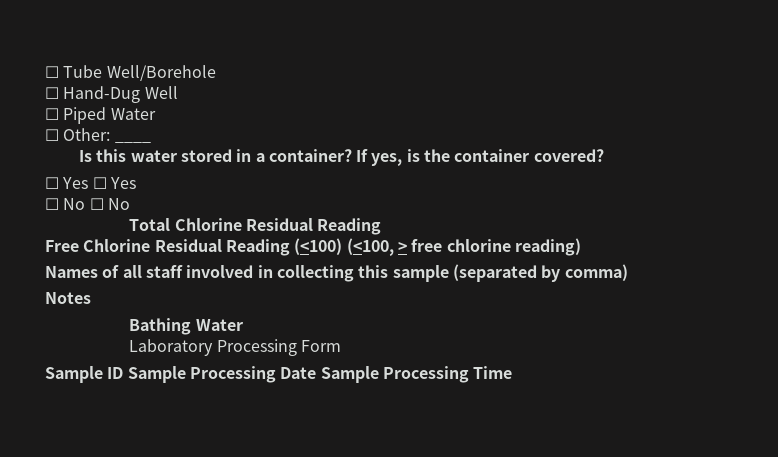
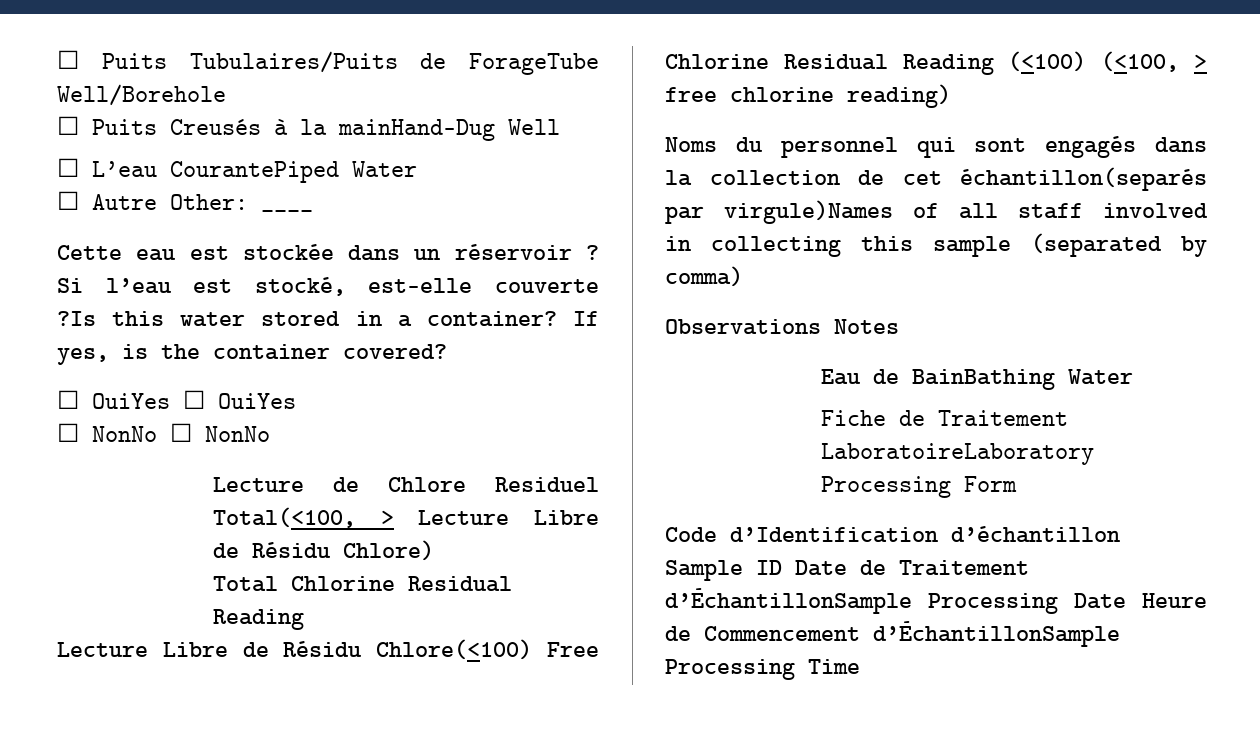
- ☐ Tube Well/Borehole
- ☐ Hand-Dug Well
+ ☐ Puits Tubulaires/Puits de ForageTube Well/Borehole
+ ☐ Puits Creusés à la mainHand-Dug Well
- ☐ Piped Water
+ ☐ L’eau CourantePiped Water
- ☐ Other: ____
+ ☐ Autre Other: ____
- Is this water stored in a container?
+ Cette eau est stockée dans un réservoir ? Si l’eau est stocké, est-elle couverte ?Is this water stored in a container?
- ☐ Yes ☐ Yes
- ☐ No ☐ No
+ ☐ OuiYes ☐ OuiYes
+ ☐ NonNo ☐ NonNo
+ Lecture de Chlore Residuel Total(<100, > Lecture Libre de Résidu Chlore)
- Free Chlorine Residual Reading (<100) (<100, > free chlorine reading)
+ Lecture Libre de Résidu Chlore(<100) Free Chlorine Residual Reading (<100) (<100, > free chlorine reading)
- Names of all staff involved in collecting this sample (separated by comma)
+ Noms du personnel qui sont engagés dans la collection de cet échantillon(separés par virgule)Names of all staff involved in collecting this sample (separated by comma)
- Notes
+ Observations Notes
- Bathing Water
- Laboratory Processing Form
- Sample ID Sample Processing Date Sample Processing Time
+ Eau de BainBathing Water
+ Fiche de Traitement LaboratoireLaboratory Processing Form
+ Code d’Identification d’échantillon Sample ID Date de Traitement d’ÉchantillonSample Processing Date Heure de Commencement d’ÉchantillonSample Processing Time

